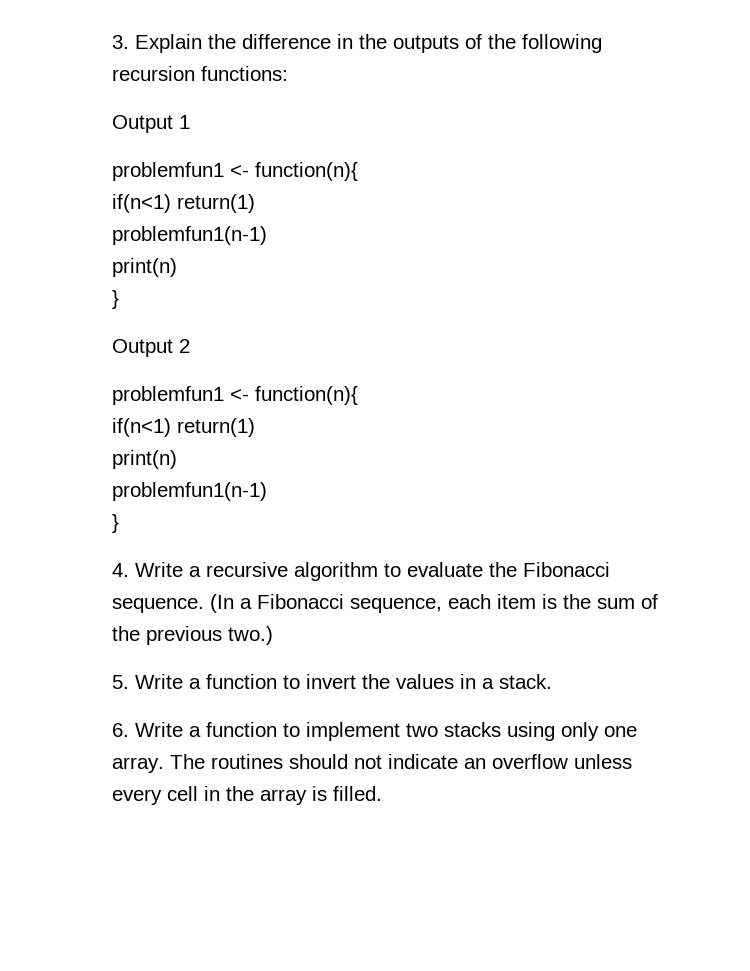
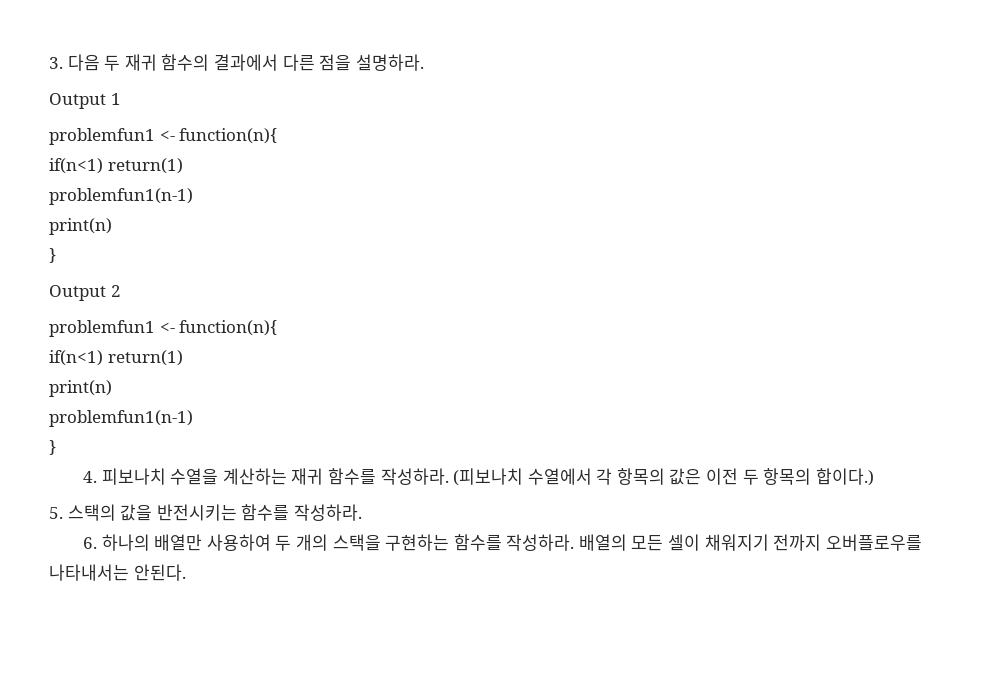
- 3. Explain the difference in the outputs of the following recursion functions:
+ 3. 다음 두 재귀 함수의 결과에서 다른 점을 설명하라.
- 4. Write a recursive algorithm to evaluate the Fibonacci sequence. (In a Fibonacci sequence, each item is the sum of the previous two.)
- 5. Write a function to invert the values in a stack.
- 6. Write a function to implement two stacks using only one array. The routines should not indicate an overflow unless every cell in the array is filled.
+ 4. 피보나치 수열을 계산하는 재귀 함수를 작성하라. (피보나치 수열에서 각 항목의 값은 이전 두 항목의 합이다.)
+ 5. 스택의 값을 반전시키는 함수를 작성하라.
+ 6. 하나의 배열만 사용하여 두 개의 스택을 구현하는 함수를 작성하라. 배열의 모든 셀이 채워지기 전까지 오버플로우를 나타내서는 안된다.

